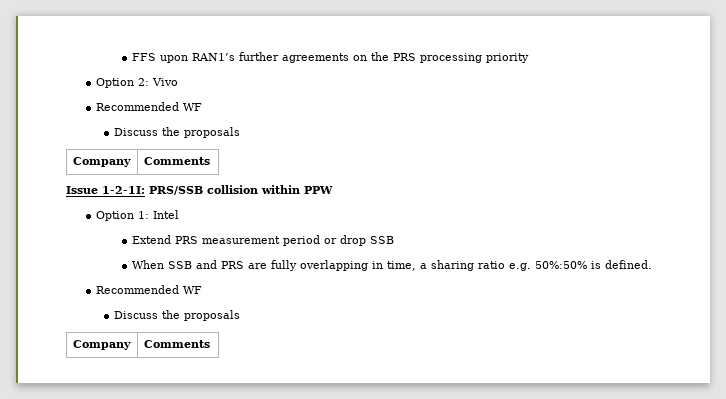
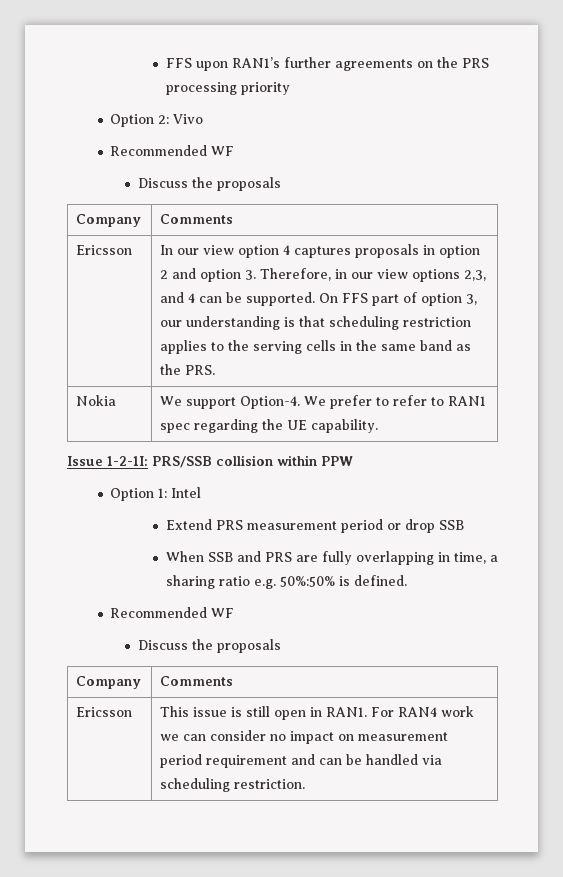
+ Ericsson | In our view option 4 captures proposals in option 2 and option 3. Therefore, in our view options 2,3, and 4 can be supported. On FFS part of option 3, our understanding is that scheduling restriction applies to the serving cells in the same band as the PRS.
+ Nokia | We support Option-4. We prefer to refer to RAN1 spec regarding the UE capability.
+ Ericsson | This issue is still open in RAN1. For RAN4 work we can consider no impact on measurement period requirement and can be handled via scheduling restriction.

